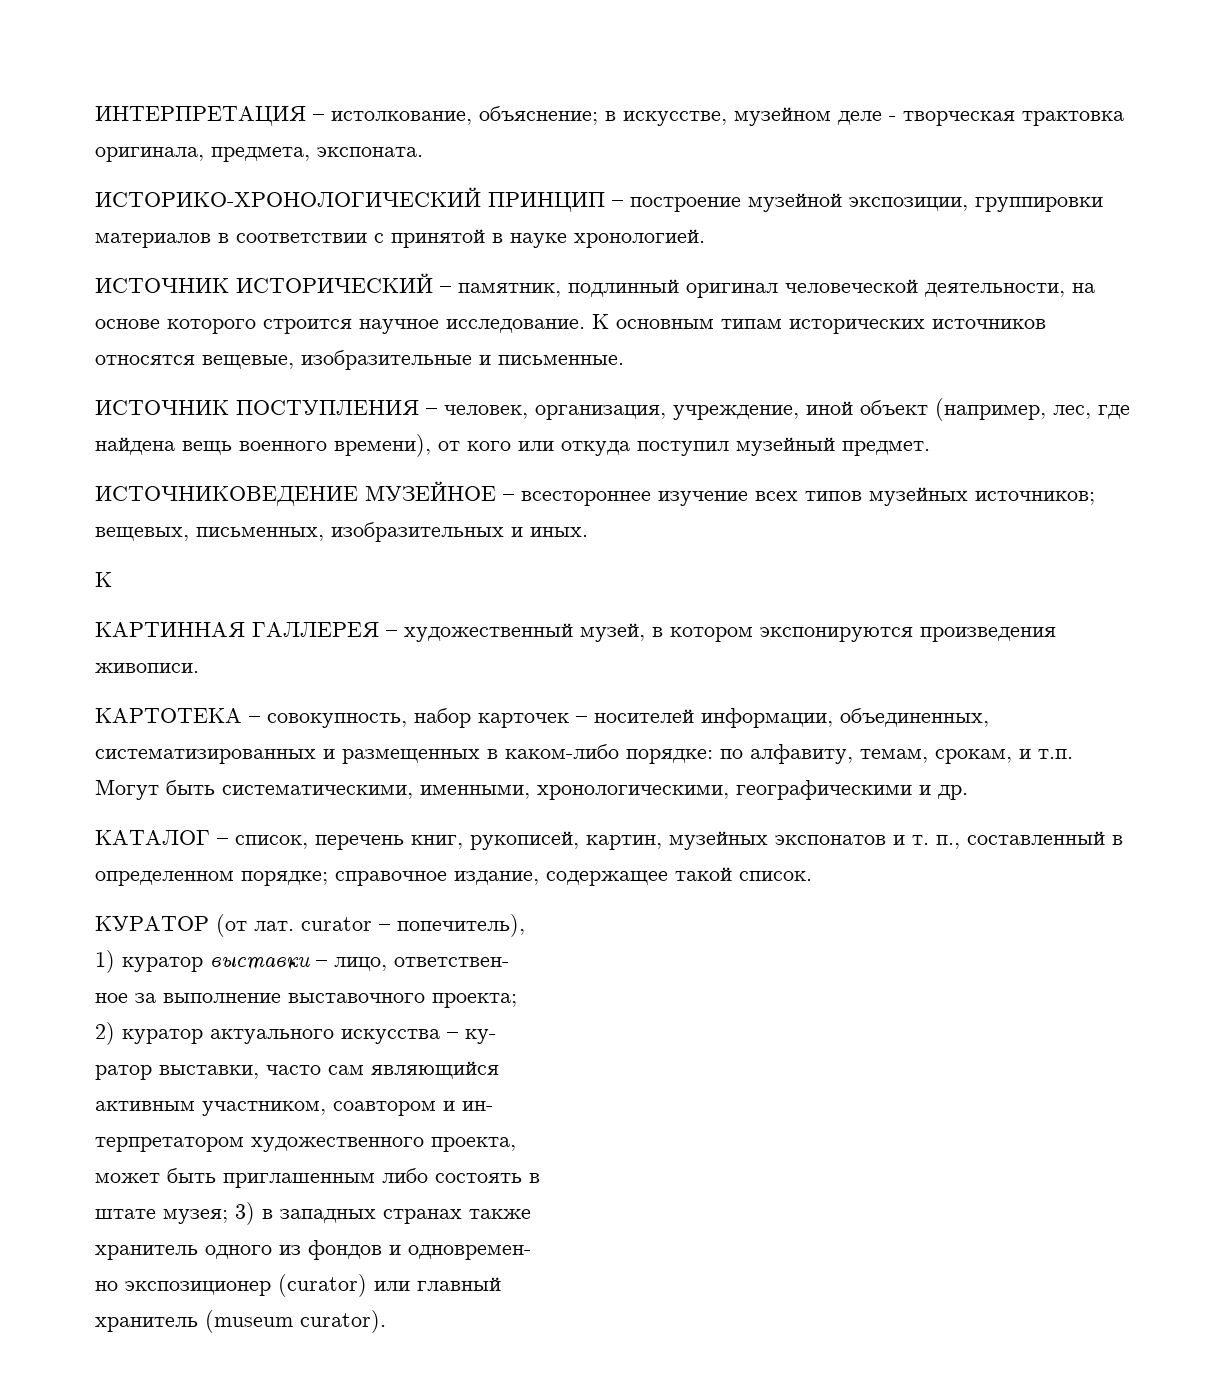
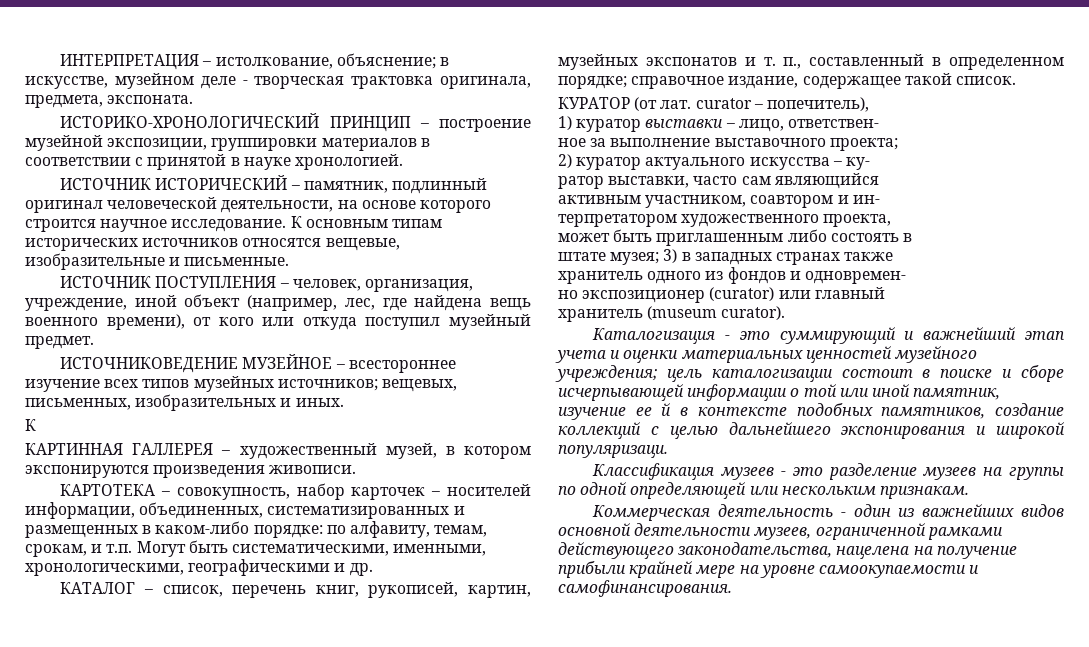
+ Каталогизация - это суммирующий и важнейший этап учета и оценки материальных ценностей музейного учреждения; цель каталогизации состоит в поиске и сборе исчерпывающей информации о той или иной памятник, изучение ее й в контексте подобных памятников, создание коллекций с целью дальнейшего экспонирования и широкой популяризаци.
+ Классификация музеев - это разделение музеев на группы по одной определяющей или нескольким признакам.
+ Коммерческая деятельность - один из важнейших видов основной деятельности музеев, ограниченной рамками действующего законодательства, нацелена на получение прибыли крайней мере на уровне самоокупаемости и самофинансирования.

